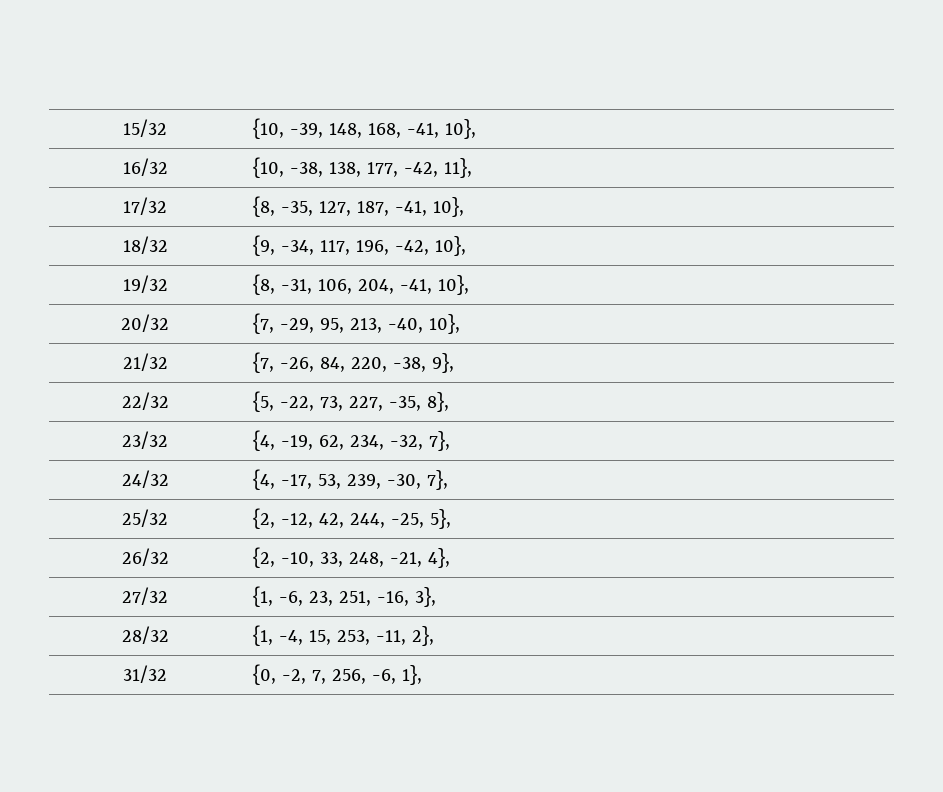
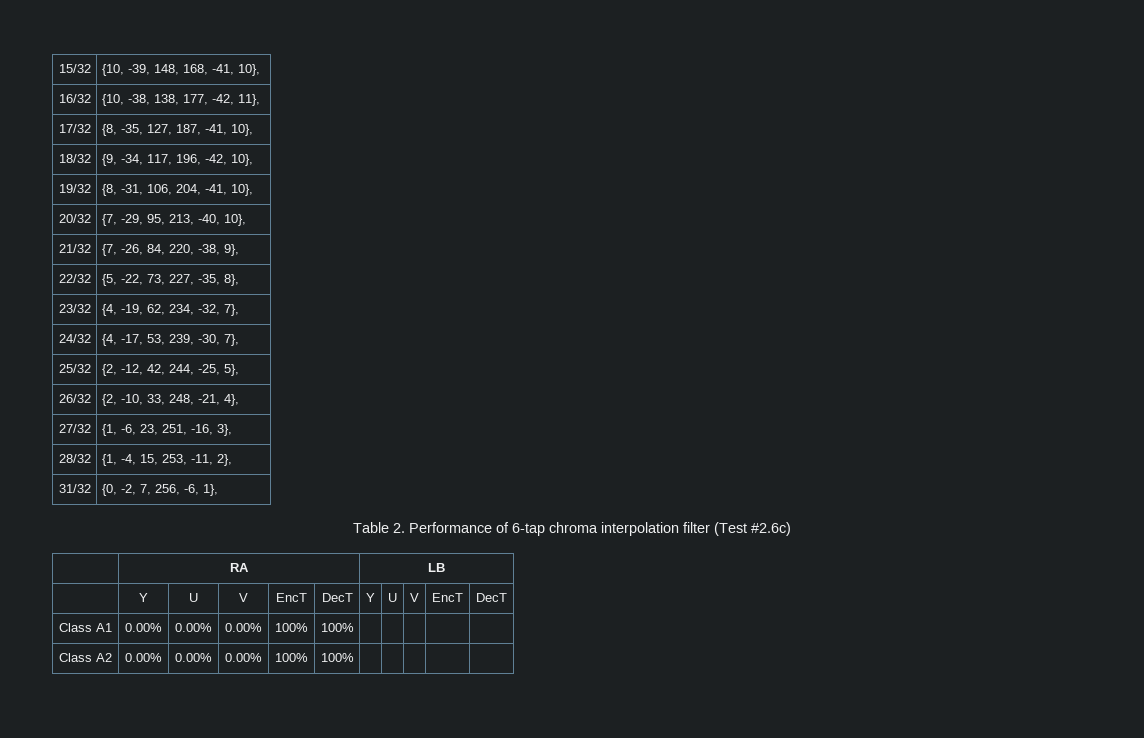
+ Table 2. Performance of 6-tap chroma interpolation filter (Test #2.6c)
+ | RA | LB
+ | Y | U | V | EncT | DecT | Y | U | V | EncT | DecT
+ Class A1 | 0.00% | 0.00% | 0.00% | 100% | 100% | | | | |
+ Class A2 | 0.00% | 0.00% | 0.00% | 100% | 100% | | | | |

